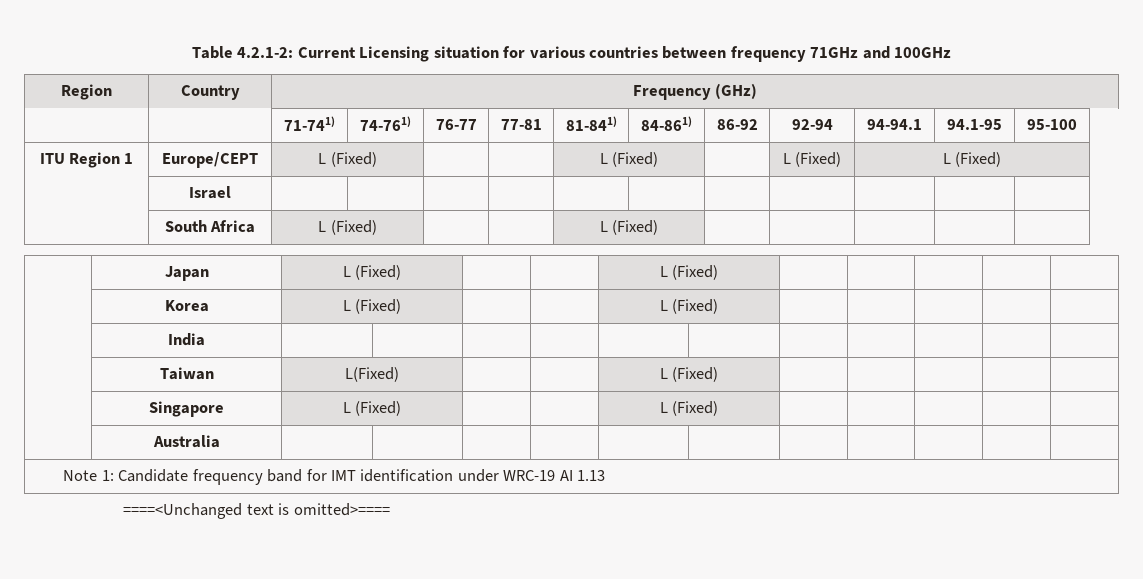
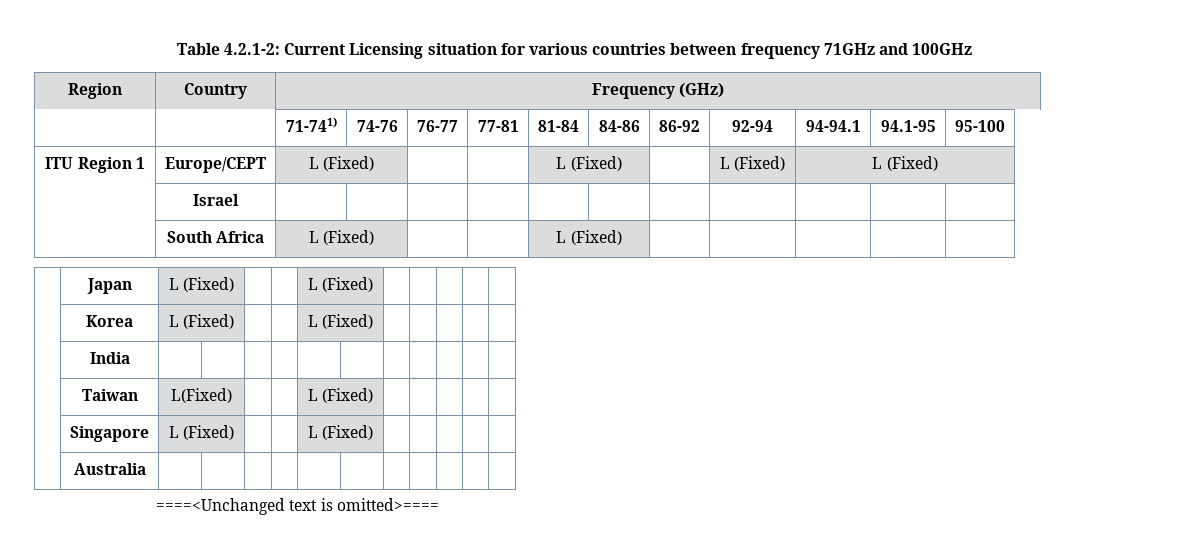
- | | 71-741) | 74-761) | 76-77 | 77-81 | 81-841) | 84-861) | 86-92 | 92-94 | 94-94.1 | 94.1-95 | 95-100
+ | | 71-741) | 74-76 | 76-77 | 77-81 | 81-84 | 84-86 | 86-92 | 92-94 | 94-94.1 | 94.1-95 | 95-100
- Note 1: Candidate frequency band for IMT identification under WRC-19 AI 1.13

